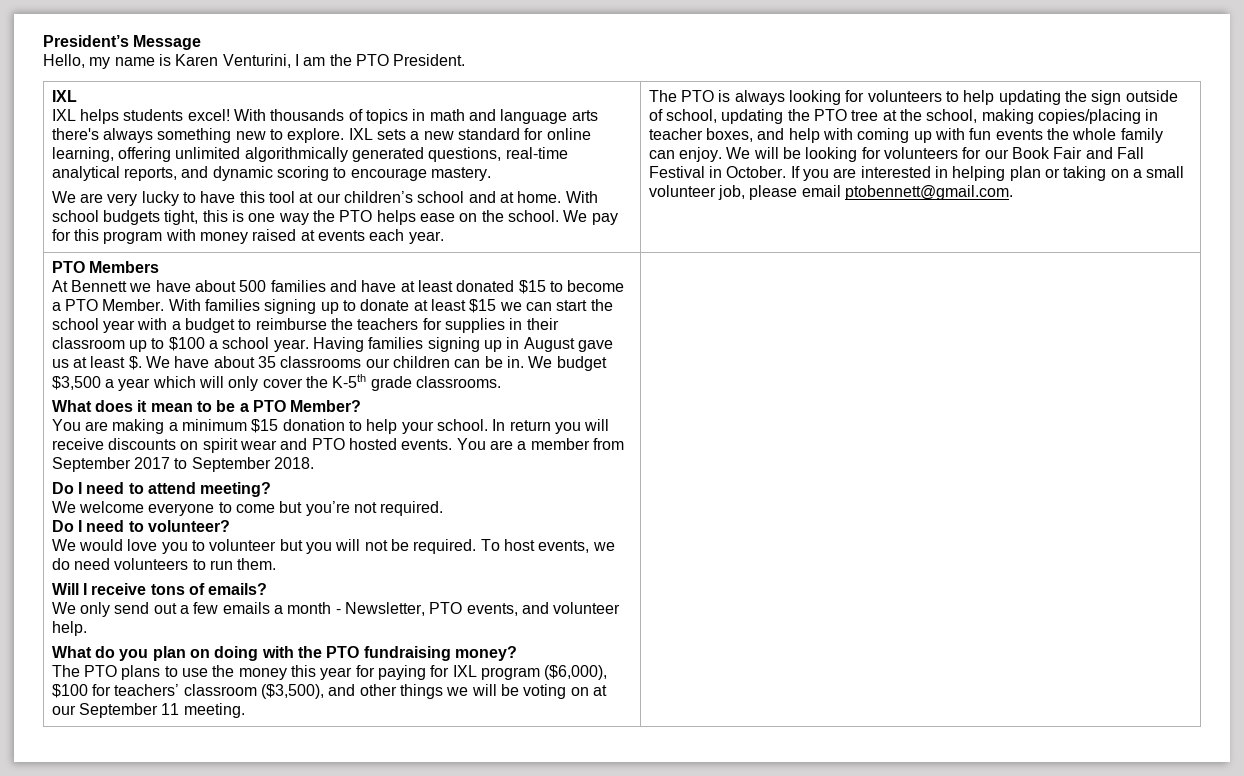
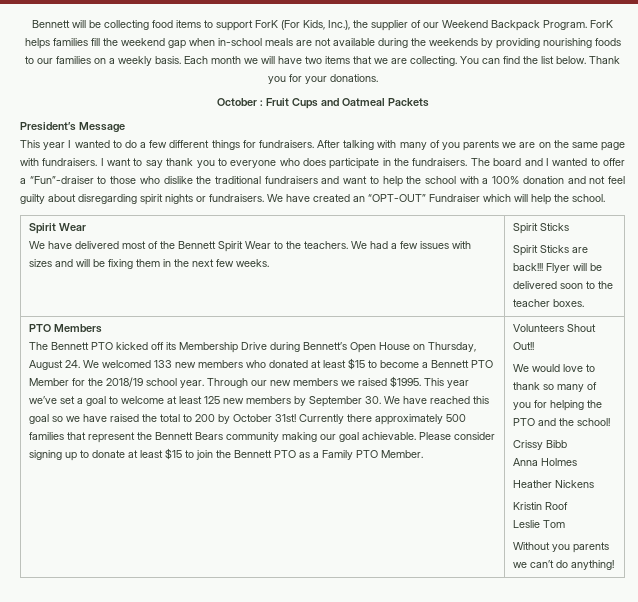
+ Bennett will be collecting food items to support ForK (For Kids, Inc.), the supplier of our Weekend Backpack Program. ForK helps families fill the weekend gap when in-school meals are not available during the weekends by providing nourishing foods to our families on a weekly basis. Each month we will have two items that we are collecting. You can find the list below. Thank you for your donations.
+ October : Fruit Cups and Oatmeal Packets
  President’s Message
- Hello, my name is Karen Venturini, I am the PTO President.
- IXL
- IXL helps students excel! With thousands of topics in math and language arts there's always something new to explore. IXL sets a new standard for online learning, offering unlimited algorithmically generated questions, real-time analytical reports, and dynamic scoring to encourage mastery.
- We are very lucky to have this tool at our children’s school and at home. With school budgets tight, this is one way the PTO helps ease on the school. We pay for this program with money raised at events each year. | The PTO is always looking for volunteers to help updating the sign outside of school, updating the PTO tree at the school, making copies/placing in teacher boxes, and help with coming up with fun events the whole family can enjoy. We will be looking for volunteers for our Book Fair and Fall Festival in October. If you are interested in helping plan or taking on a small volunteer job, please email ptobennett@gmail.com.
+ This year I wanted to do a few different things for fundraisers. After talking with many of you parents we are on the same page with fundraisers. I want to say thank you to everyone who does participate in the fundraisers. The board and I wanted to offer a “Fun”-draiser to those who dislike the traditional fundraisers and want to help the school with a 100% donation and not feel guilty about disregarding spirit nights or fundraisers. We have created an “OPT-OUT” Fundraiser which will help the school.
+ Spirit Wear
+ We have delivered most of the Bennett Spirit Wear to the teachers. We had a few issues with sizes and will be fixing them in the next few weeks. | Spirit Sticks
+ Spirit Sticks are back!!! Flyer will be delivered soon to the teacher boxes.
  PTO Members
- At Bennett we have about 500 families and have at least donated $15 to become a PTO Member. With families signing up to donate at least $15 we can start the school year with a budget to reimburse the teachers for supplies in their classroom up to $100 a school year. Having families signing up in August gave us at least $. We have about 35 classrooms our children can be in. We budget $3,500 a year which will only cover the K-5th grade classrooms.
- What does it mean to be a PTO Member?
- You are making a minimum $15 donation to help your school. In return you will receive discounts on spirit wear and PTO hosted events. You are a member from September 2017 to September 2018.
- Do I need to attend meeting?
- We welcome everyone to come but you’re not required.
- Do I need to volunteer?
- We would love you to volunteer but you will not be required. To host events, we do need volunteers to run them.
- Will I receive tons of emails?
- We only send out a few emails a month - Newsletter, PTO events, and volunteer help.
- What do you plan on doing with the PTO fundraising money?
- The PTO plans to use the money this year for paying for IXL program ($6,000), $100 for teachers’ classroom ($3,500), and other things we will be voting on at our September 11 meeting.
+ The Bennett PTO kicked off its Membership Drive during Bennett’s Open House on Thursday, August 24. We welcomed 133 new members who donated at least $15 to become a Bennett PTO Member for the 2018/19 school year. Through our new members we raised $1995. This year we’ve set a goal to welcome at least 125 new members by September 30. We have reached this goal so we have raised the total to 200 by October 31st! Currently there approximately 500 families that represent the Bennett Bears community making our goal achievable. Please consider signing up to donate at least $15 to join the Bennett PTO as a Family PTO Member. | Volunteers Shout Out!!
+ We would love to thank so many of you for helping the PTO and the school!
+ Crissy Bibb
+ Anna Holmes
+ Heather Nickens
+ Kristin Roof
+ Leslie Tom
+ Without you parents we can’t do anything!

